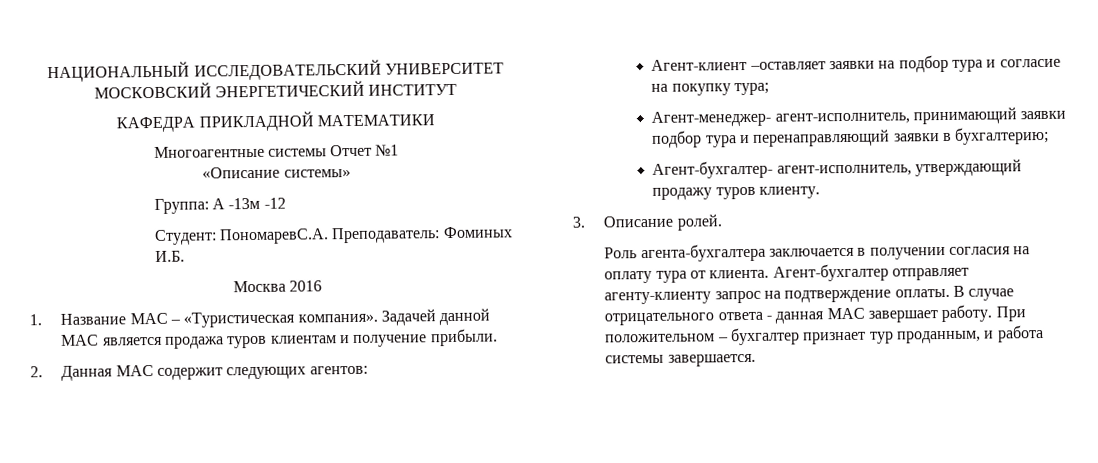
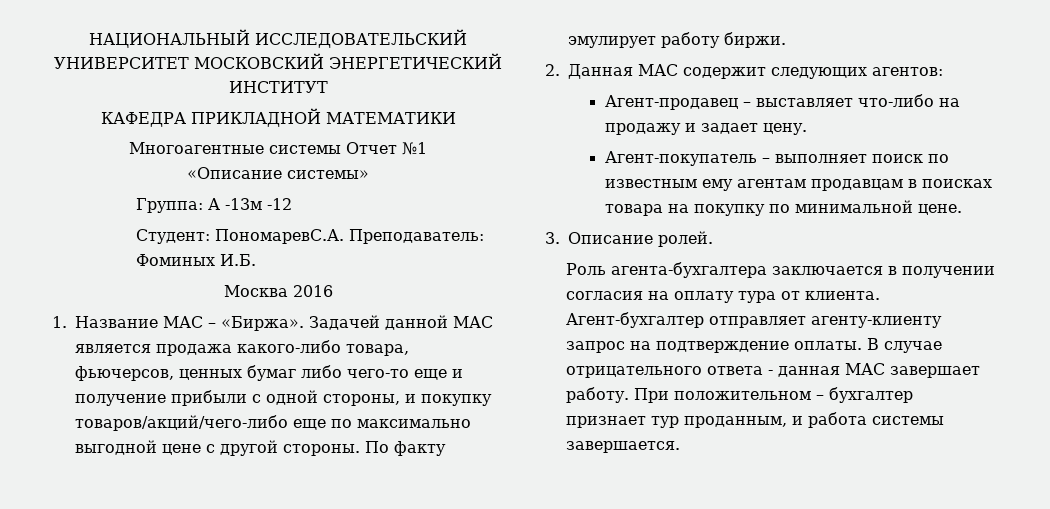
- 1. Название МАС – «Туристическая компания».
+ 1. Название МАС – «Биржа».
- Задачей данной МАС является продажа туров клиентам и получение прибыли.
+ Задачей данной МАС является продажа какого-либо товара, фьючерсов, ценных бумаг либо чего-то еще и получение прибыли с одной стороны, и покупку товаров/акций/чего-либо еще по максимально выгодной цене с другой стороны. По факту эмулирует работу биржи.
- Агент-клиент –оставляет заявки на подбор тура и согласие на покупку тура;
- Агент-менеджер- агент-исполнитель, принимающий заявки подбор тура и перенаправляющий заявки в бухгалтерию;
- Агент-бухгалтер- агент-исполнитель, утверждающий продажу туров клиенту.
+ Агент-продавец – выставляет что-либо на продажу и задает цену.
+ Агент-покупатель – выполняет поиск по известным ему агентам продавцам в поисках товара на покупку по минимальной цене.

